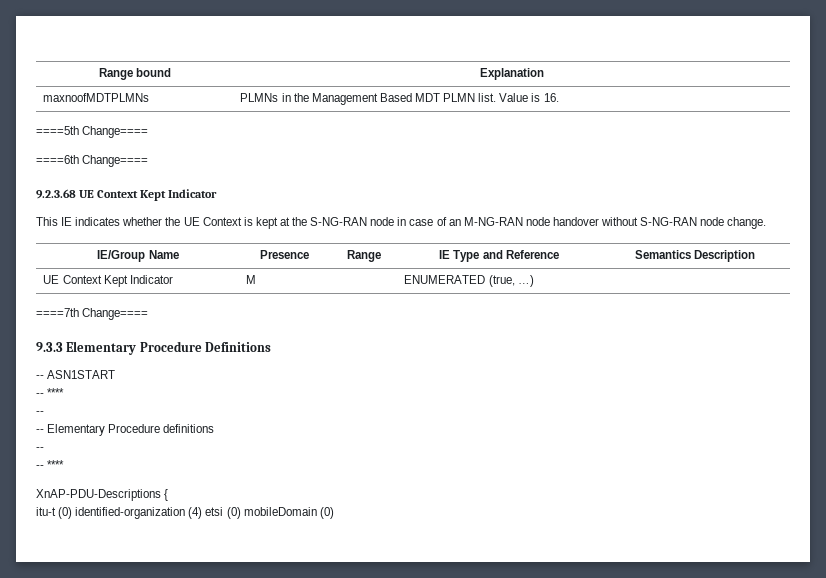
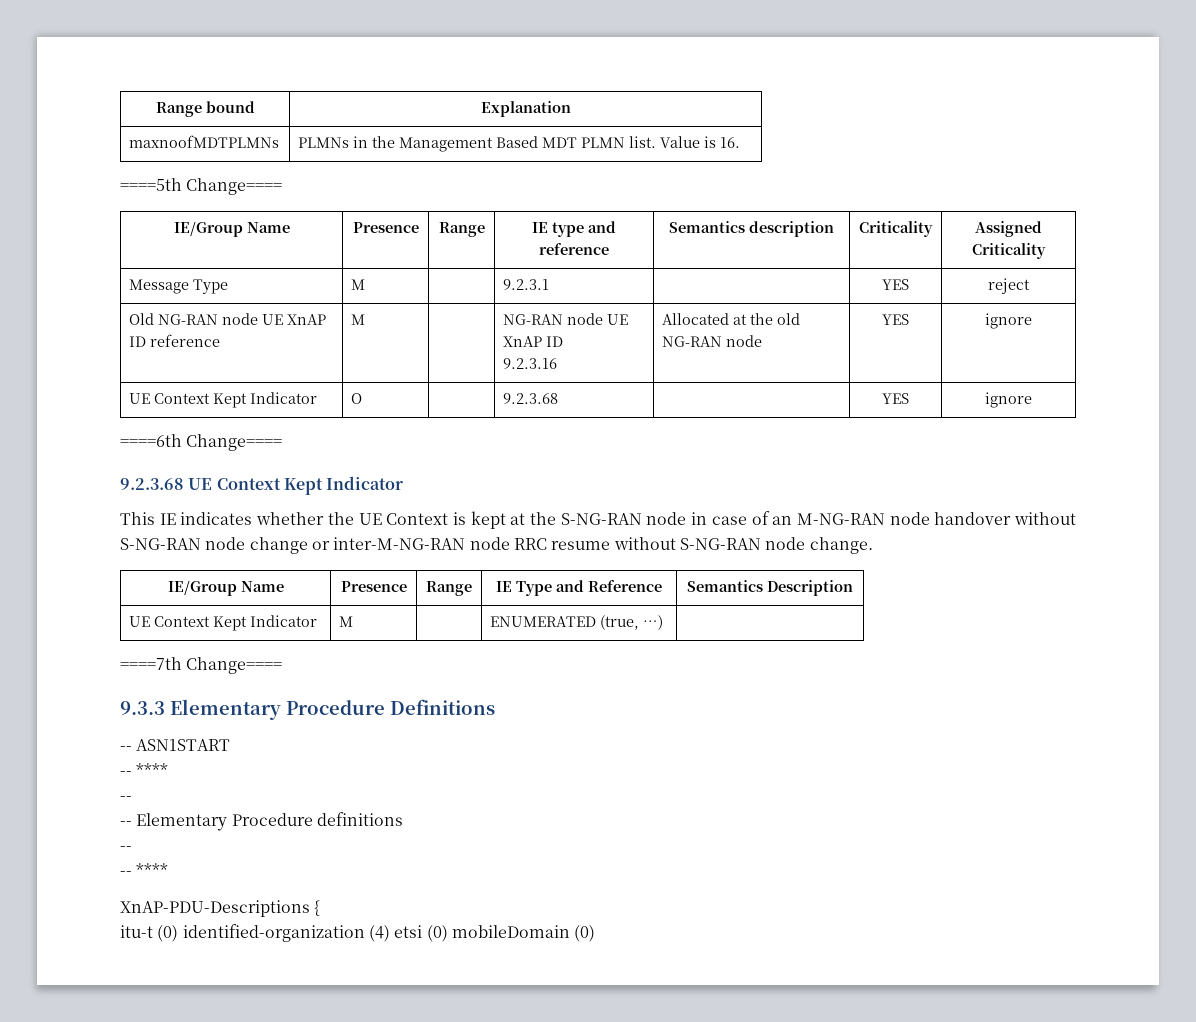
+ IE/Group Name | Presence | Range | IE type and reference | Semantics description | Criticality | Assigned Criticality
+ Message Type | M | | 9.2.3.1 | | YES | reject
+ Old NG-RAN node UE XnAP ID reference | M | | NG-RAN node UE XnAP ID
+ 9.2.3.16 | Allocated at the old NG-RAN node | YES | ignore
+ UE Context Kept Indicator | O | | 9.2.3.68 | | YES | ignore
- This IE indicates whether the UE Context is kept at the S-NG-RAN node in case of an M-NG-RAN node handover without S-NG-RAN node change.
+ This IE indicates whether the UE Context is kept at the S-NG-RAN node in case of an M-NG-RAN node handover without S-NG-RAN node change or inter-M-NG-RAN node RRC resume without S-NG-RAN node change.

